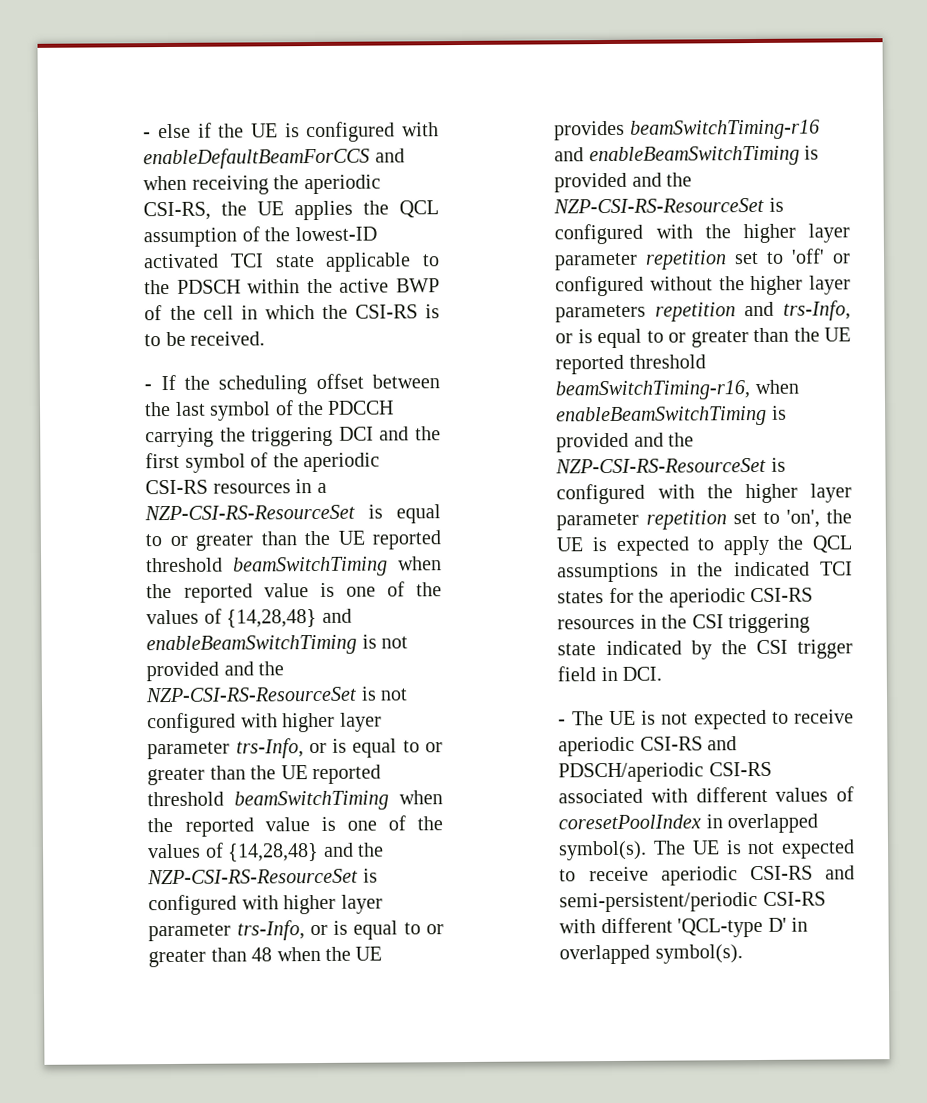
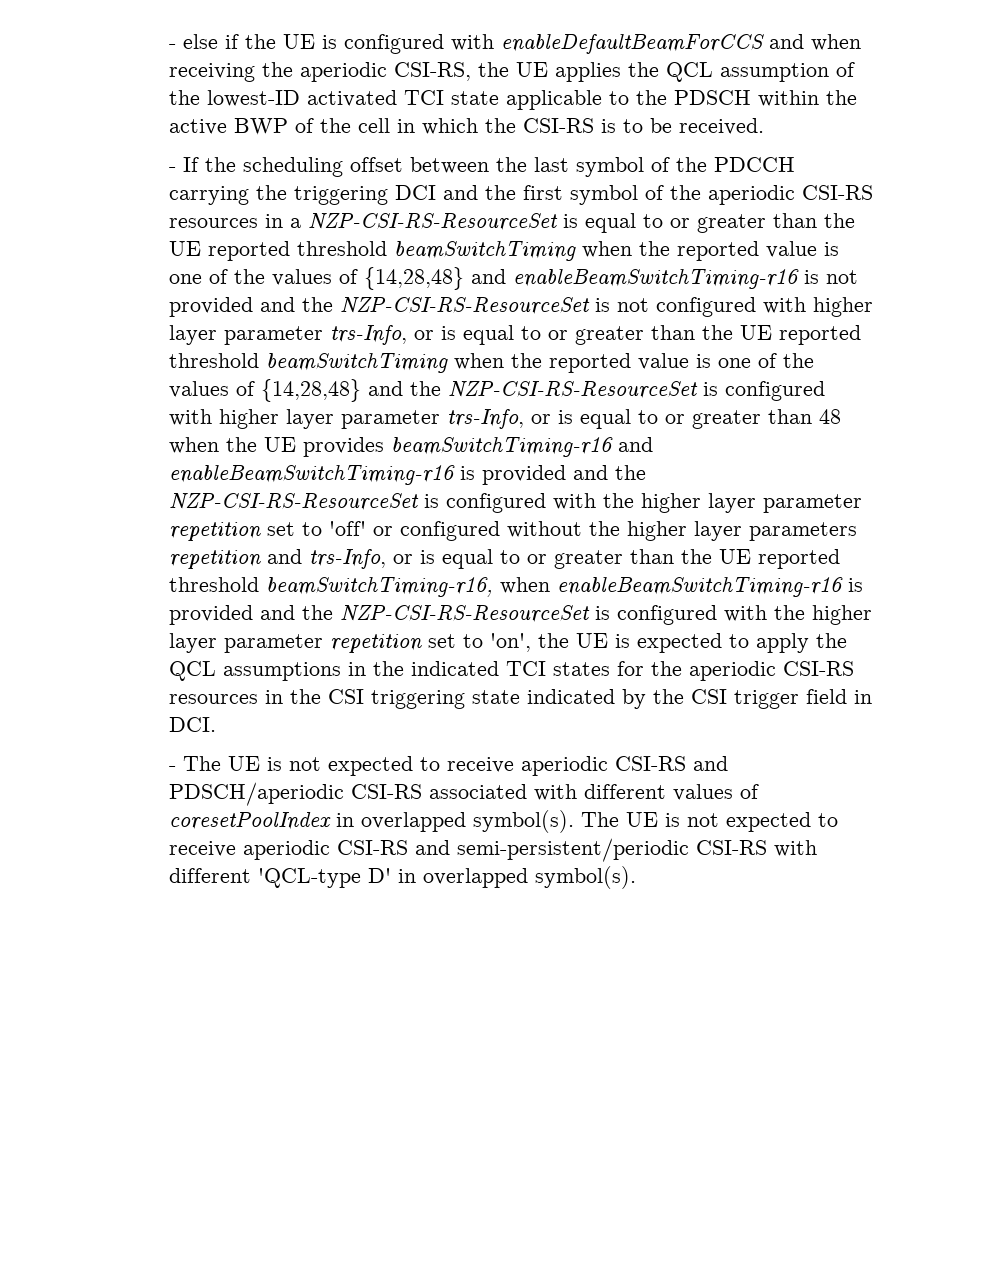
- - If the scheduling offset between the last symbol of the PDCCH carrying the triggering DCI and the first symbol of the aperiodic CSI-RS resources in a NZP-CSI-RS-ResourceSet is equal to or greater than the UE reported threshold beamSwitchTiming when the reported value is one of the values of {14,28,48} and enableBeamSwitchTiming is not provided and the NZP-CSI-RS-ResourceSet is not configured with higher layer parameter trs-Info, or is equal to or greater than the UE reported threshold beamSwitchTiming when the reported value is one of the values of {14,28,48} and the NZP-CSI-RS-ResourceSet is configured with higher layer parameter trs-Info, or is equal to or greater than 48 when the UE provides beamSwitchTiming-r16 and enableBeamSwitchTiming is provided and the NZP-CSI-RS-ResourceSet is configured with the higher layer parameter repetition set to 'off' or configured without the higher layer parameters repetition and trs-Info, or is equal to or greater than the UE reported threshold beamSwitchTiming-r16, when enableBeamSwitchTiming is provided and the NZP-CSI-RS-ResourceSet is configured with the higher layer parameter repetition set to 'on', the UE is expected to apply the QCL assumptions in the indicated TCI states for the aperiodic CSI-RS resources in the CSI triggering state indicated by the CSI trigger field in DCI.
+ - If the scheduling offset between the last symbol of the PDCCH carrying the triggering DCI and the first symbol of the aperiodic CSI-RS resources in a NZP-CSI-RS-ResourceSet is equal to or greater than the UE reported threshold beamSwitchTiming when the reported value is one of the values of {14,28,48} and enableBeamSwitchTiming-r16 is not provided and the NZP-CSI-RS-ResourceSet is not configured with higher layer parameter trs-Info, or is equal to or greater than the UE reported threshold beamSwitchTiming when the reported value is one of the values of {14,28,48} and the NZP-CSI-RS-ResourceSet is configured with higher layer parameter trs-Info, or is equal to or greater than 48 when the UE provides beamSwitchTiming-r16 and enableBeamSwitchTiming-r16 is provided and the NZP-CSI-RS-ResourceSet is configured with the higher layer parameter repetition set to 'off' or configured without the higher layer parameters repetition and trs-Info, or is equal to or greater than the UE reported threshold beamSwitchTiming-r16, when enableBeamSwitchTiming-r16 is provided and the NZP-CSI-RS-ResourceSet is configured with the higher layer parameter repetition set to 'on', the UE is expected to apply the QCL assumptions in the indicated TCI states for the aperiodic CSI-RS resources in the CSI triggering state indicated by the CSI trigger field in DCI.

